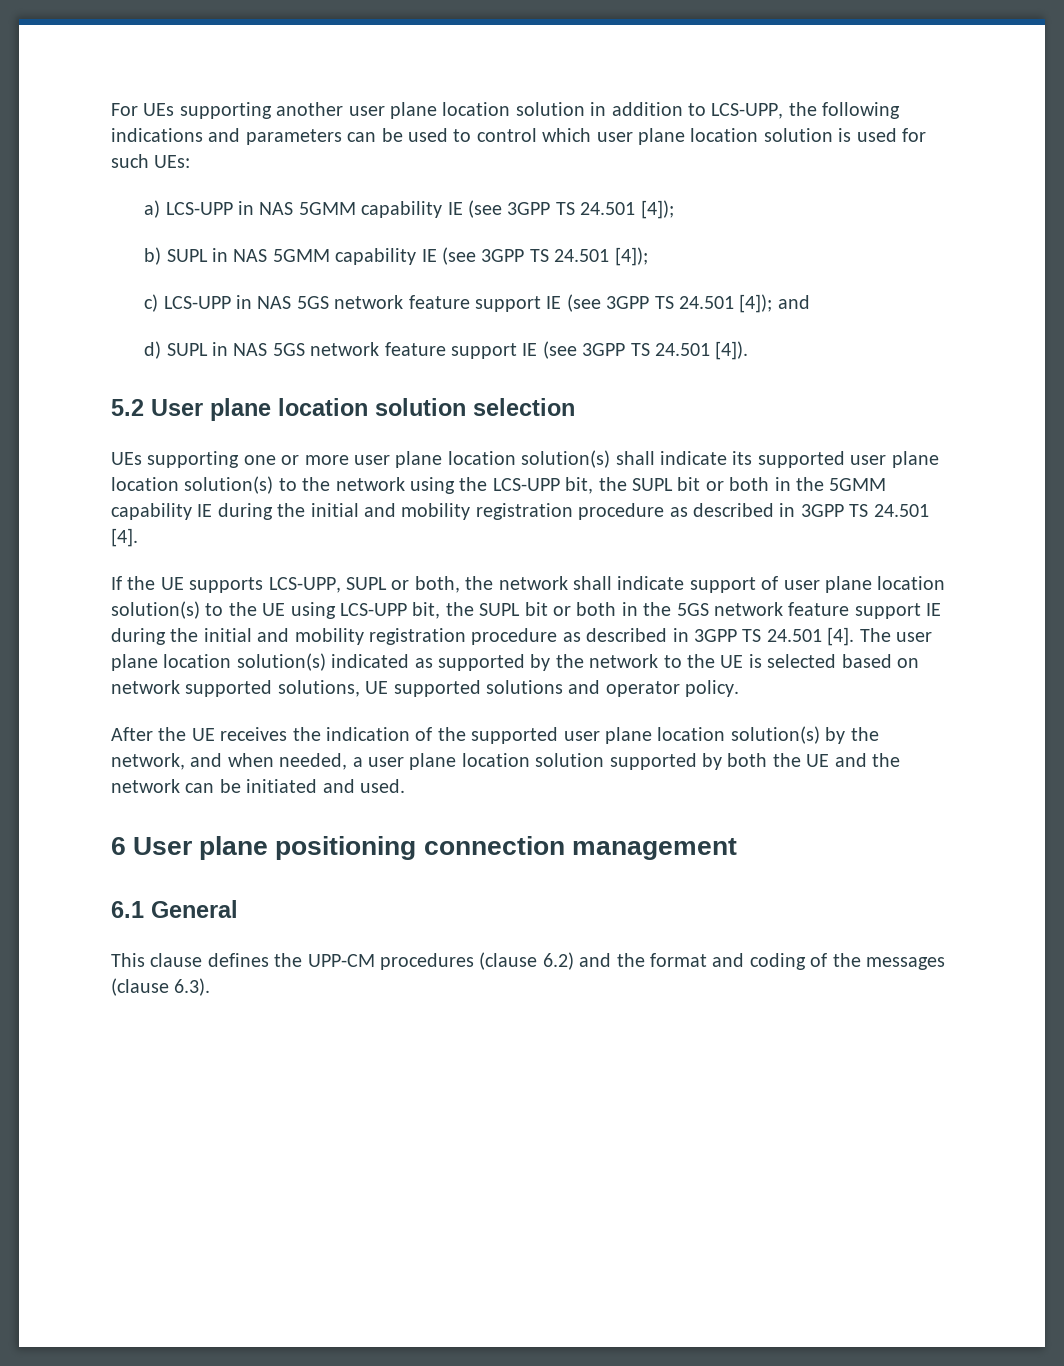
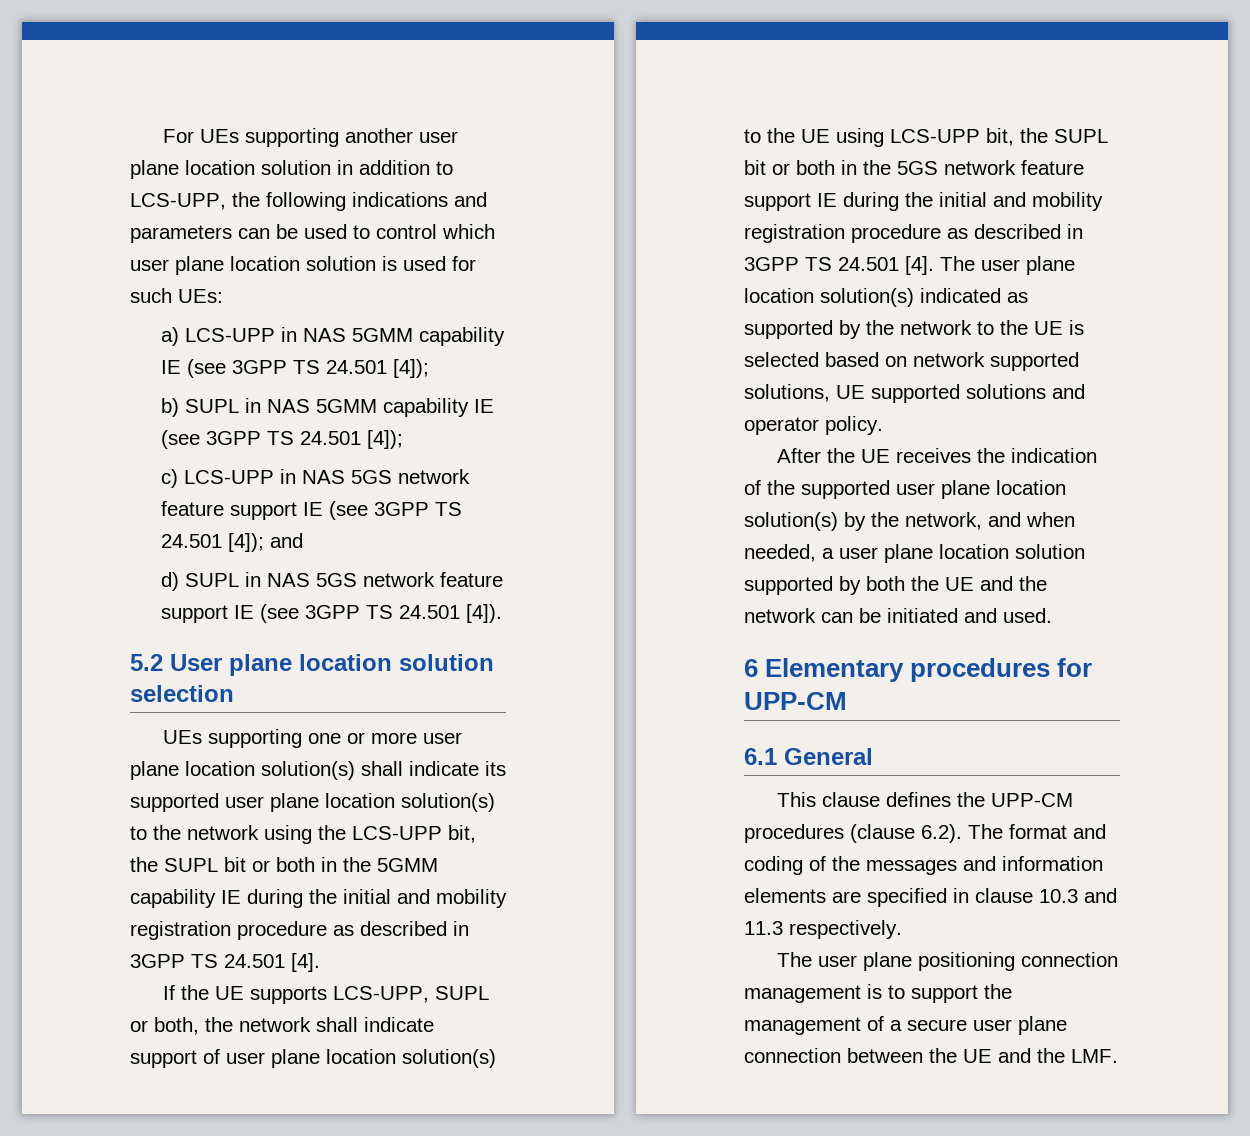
- 6 User plane positioning connection management
+ 6 Elementary procedures for UPP-CM
- This clause defines the UPP-CM procedures (clause 6.2) and the format and coding of the messages (clause 6.3).
+ This clause defines the UPP-CM procedures (clause 6.2). The format and coding of the messages and information elements are specified in clause 10.3 and 11.3 respectively.
+ The user plane positioning connection management is to support the management of a secure user plane connection between the UE and the LMF.

